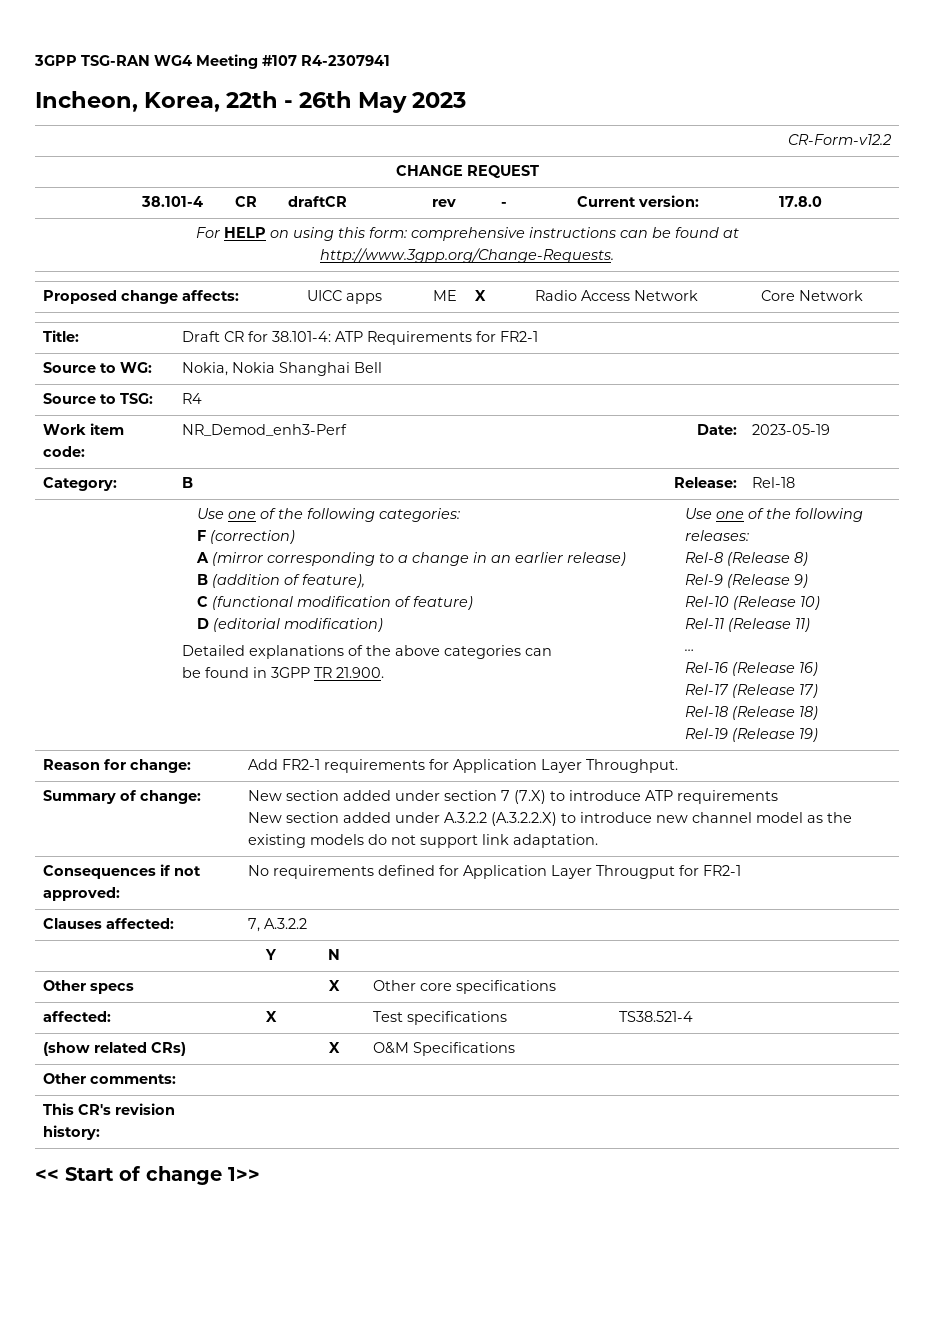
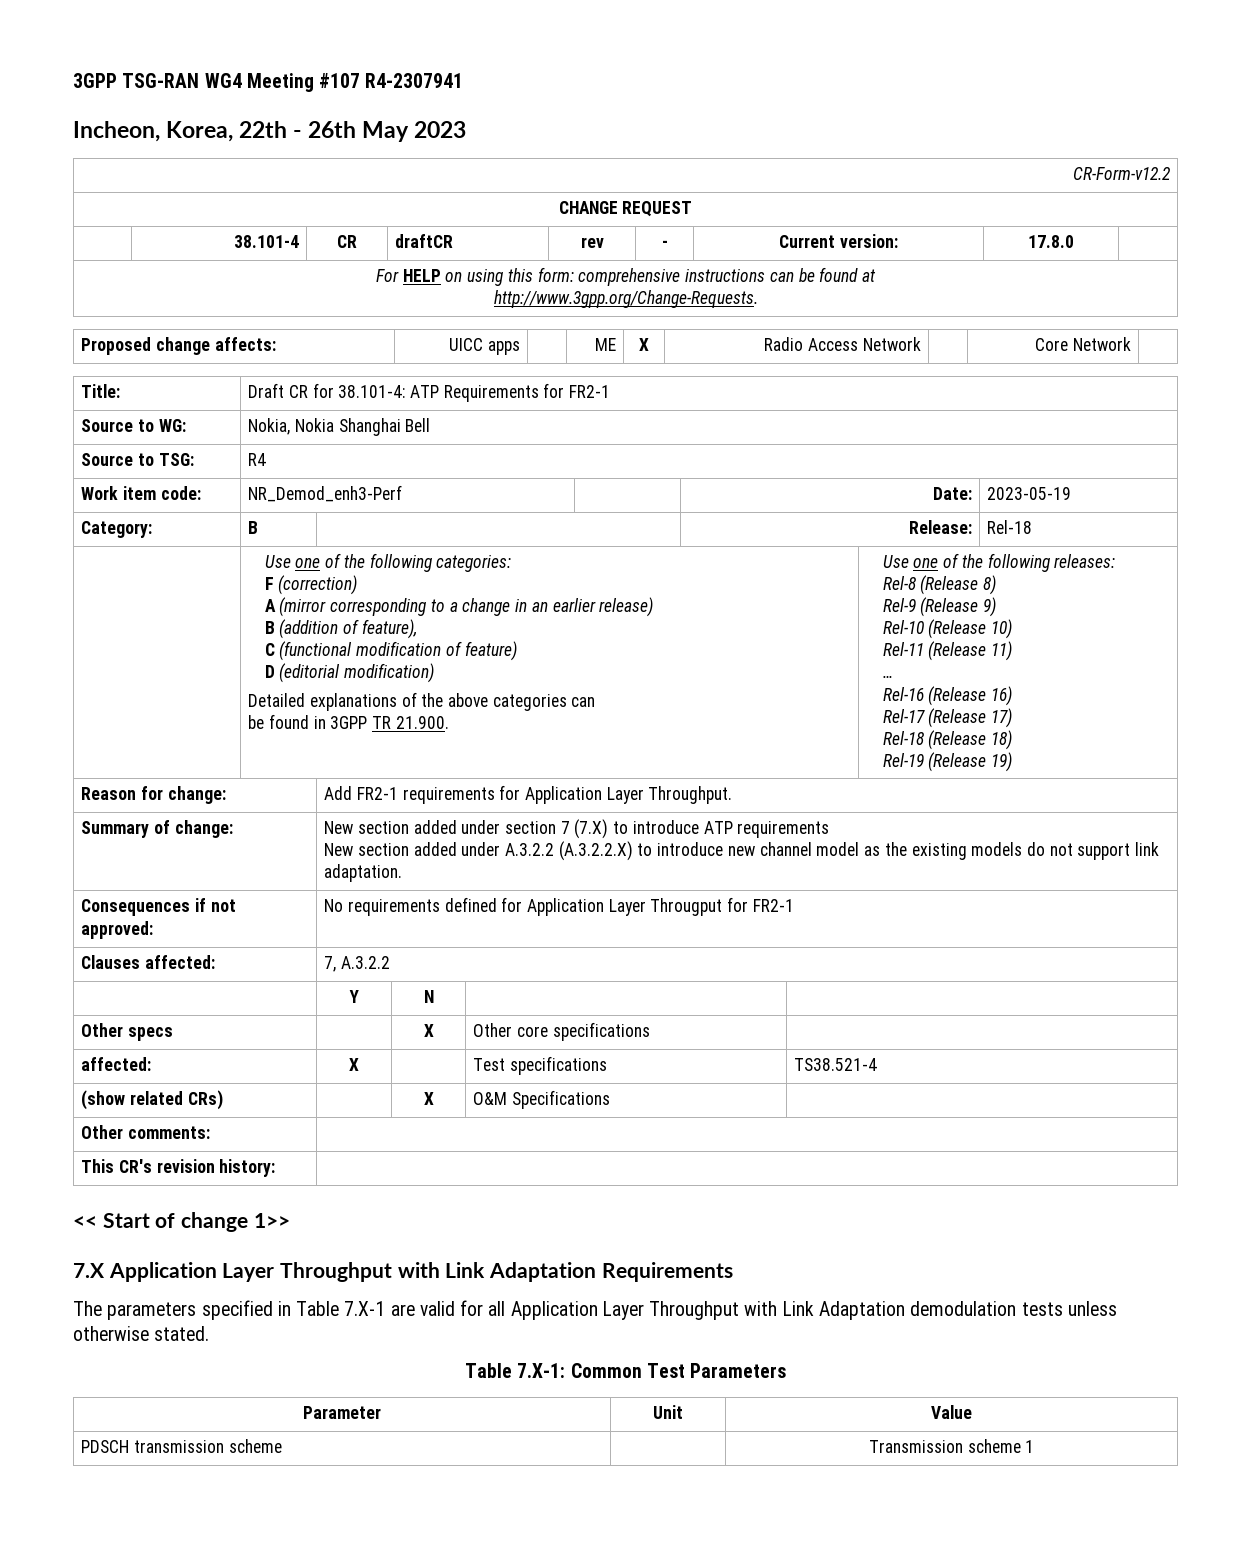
+ 7.X Application Layer Throughput with Link Adaptation Requirements
+ The parameters specified in Table 7.X-1 are valid for all Application Layer Throughput with Link Adaptation demodulation tests unless otherwise stated.
+ Table 7.X-1: Common Test Parameters
+ Parameter | Unit | Value
+ PDSCH transmission scheme | | Transmission scheme 1

